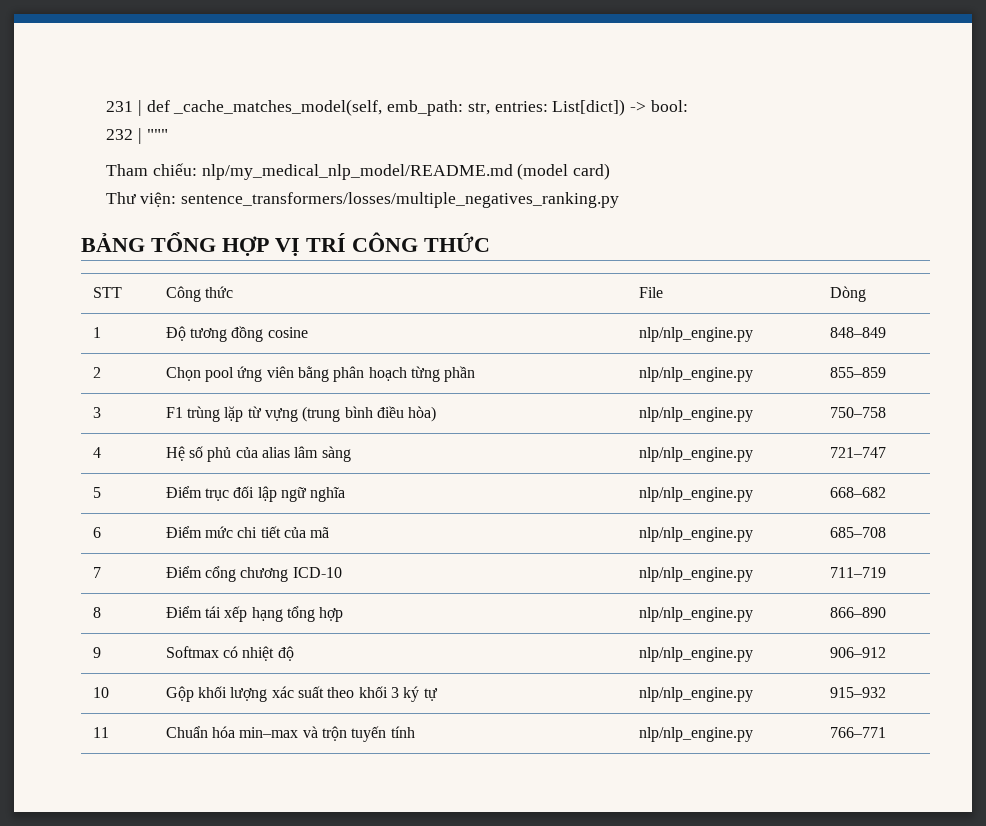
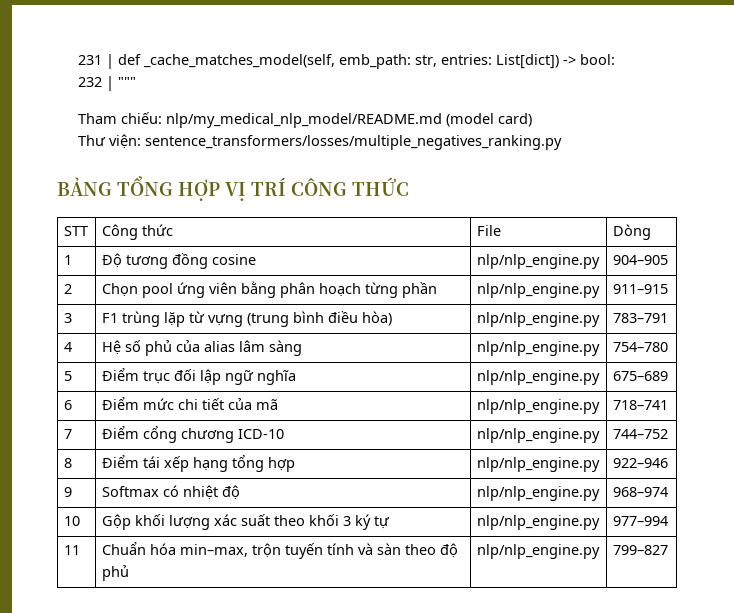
- 1 | Độ tương đồng cosine | nlp/nlp_engine.py | 848–849
+ 1 | Độ tương đồng cosine | nlp/nlp_engine.py | 904–905
- 2 | Chọn pool ứng viên bằng phân hoạch từng phần | nlp/nlp_engine.py | 855–859
+ 2 | Chọn pool ứng viên bằng phân hoạch từng phần | nlp/nlp_engine.py | 911–915
- 3 | F1 trùng lặp từ vựng (trung bình điều hòa) | nlp/nlp_engine.py | 750–758
+ 3 | F1 trùng lặp từ vựng (trung bình điều hòa) | nlp/nlp_engine.py | 783–791
- 4 | Hệ số phủ của alias lâm sàng | nlp/nlp_engine.py | 721–747
+ 4 | Hệ số phủ của alias lâm sàng | nlp/nlp_engine.py | 754–780
- 5 | Điểm trục đối lập ngữ nghĩa | nlp/nlp_engine.py | 668–682
+ 5 | Điểm trục đối lập ngữ nghĩa | nlp/nlp_engine.py | 675–689
- 6 | Điểm mức chi tiết của mã | nlp/nlp_engine.py | 685–708
+ 6 | Điểm mức chi tiết của mã | nlp/nlp_engine.py | 718–741
- 7 | Điểm cổng chương ICD-10 | nlp/nlp_engine.py | 711–719
+ 7 | Điểm cổng chương ICD-10 | nlp/nlp_engine.py | 744–752
- 8 | Điểm tái xếp hạng tổng hợp | nlp/nlp_engine.py | 866–890
+ 8 | Điểm tái xếp hạng tổng hợp | nlp/nlp_engine.py | 922–946
- 9 | Softmax có nhiệt độ | nlp/nlp_engine.py | 906–912
+ 9 | Softmax có nhiệt độ | nlp/nlp_engine.py | 968–974
- 10 | Gộp khối lượng xác suất theo khối 3 ký tự | nlp/nlp_engine.py | 915–932
+ 10 | Gộp khối lượng xác suất theo khối 3 ký tự | nlp/nlp_engine.py | 977–994
- 11 | Chuẩn hóa min–max và trộn tuyến tính | nlp/nlp_engine.py | 766–771
+ 11 | Chuẩn hóa min–max, trộn tuyến tính và sàn theo độ phủ | nlp/nlp_engine.py | 799–827

